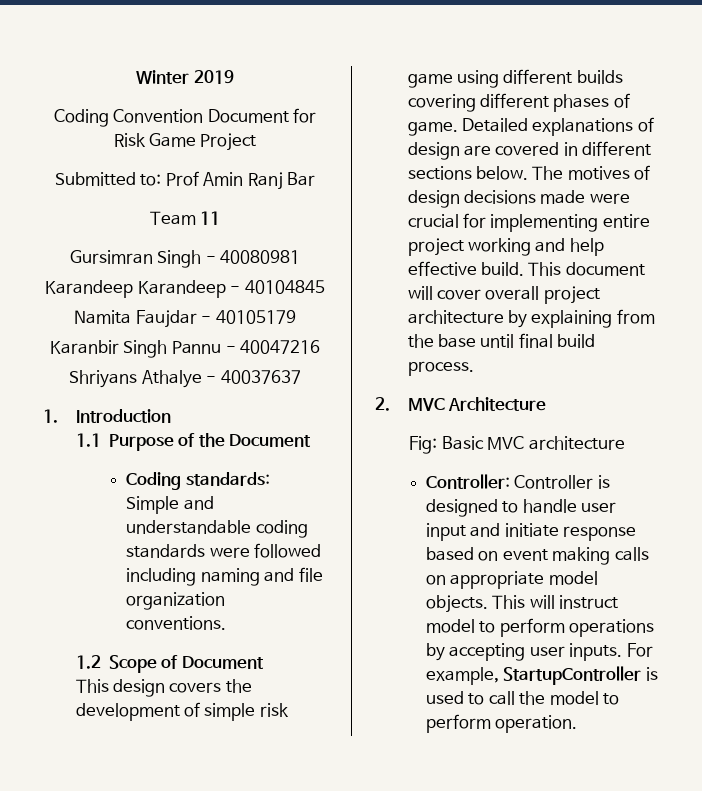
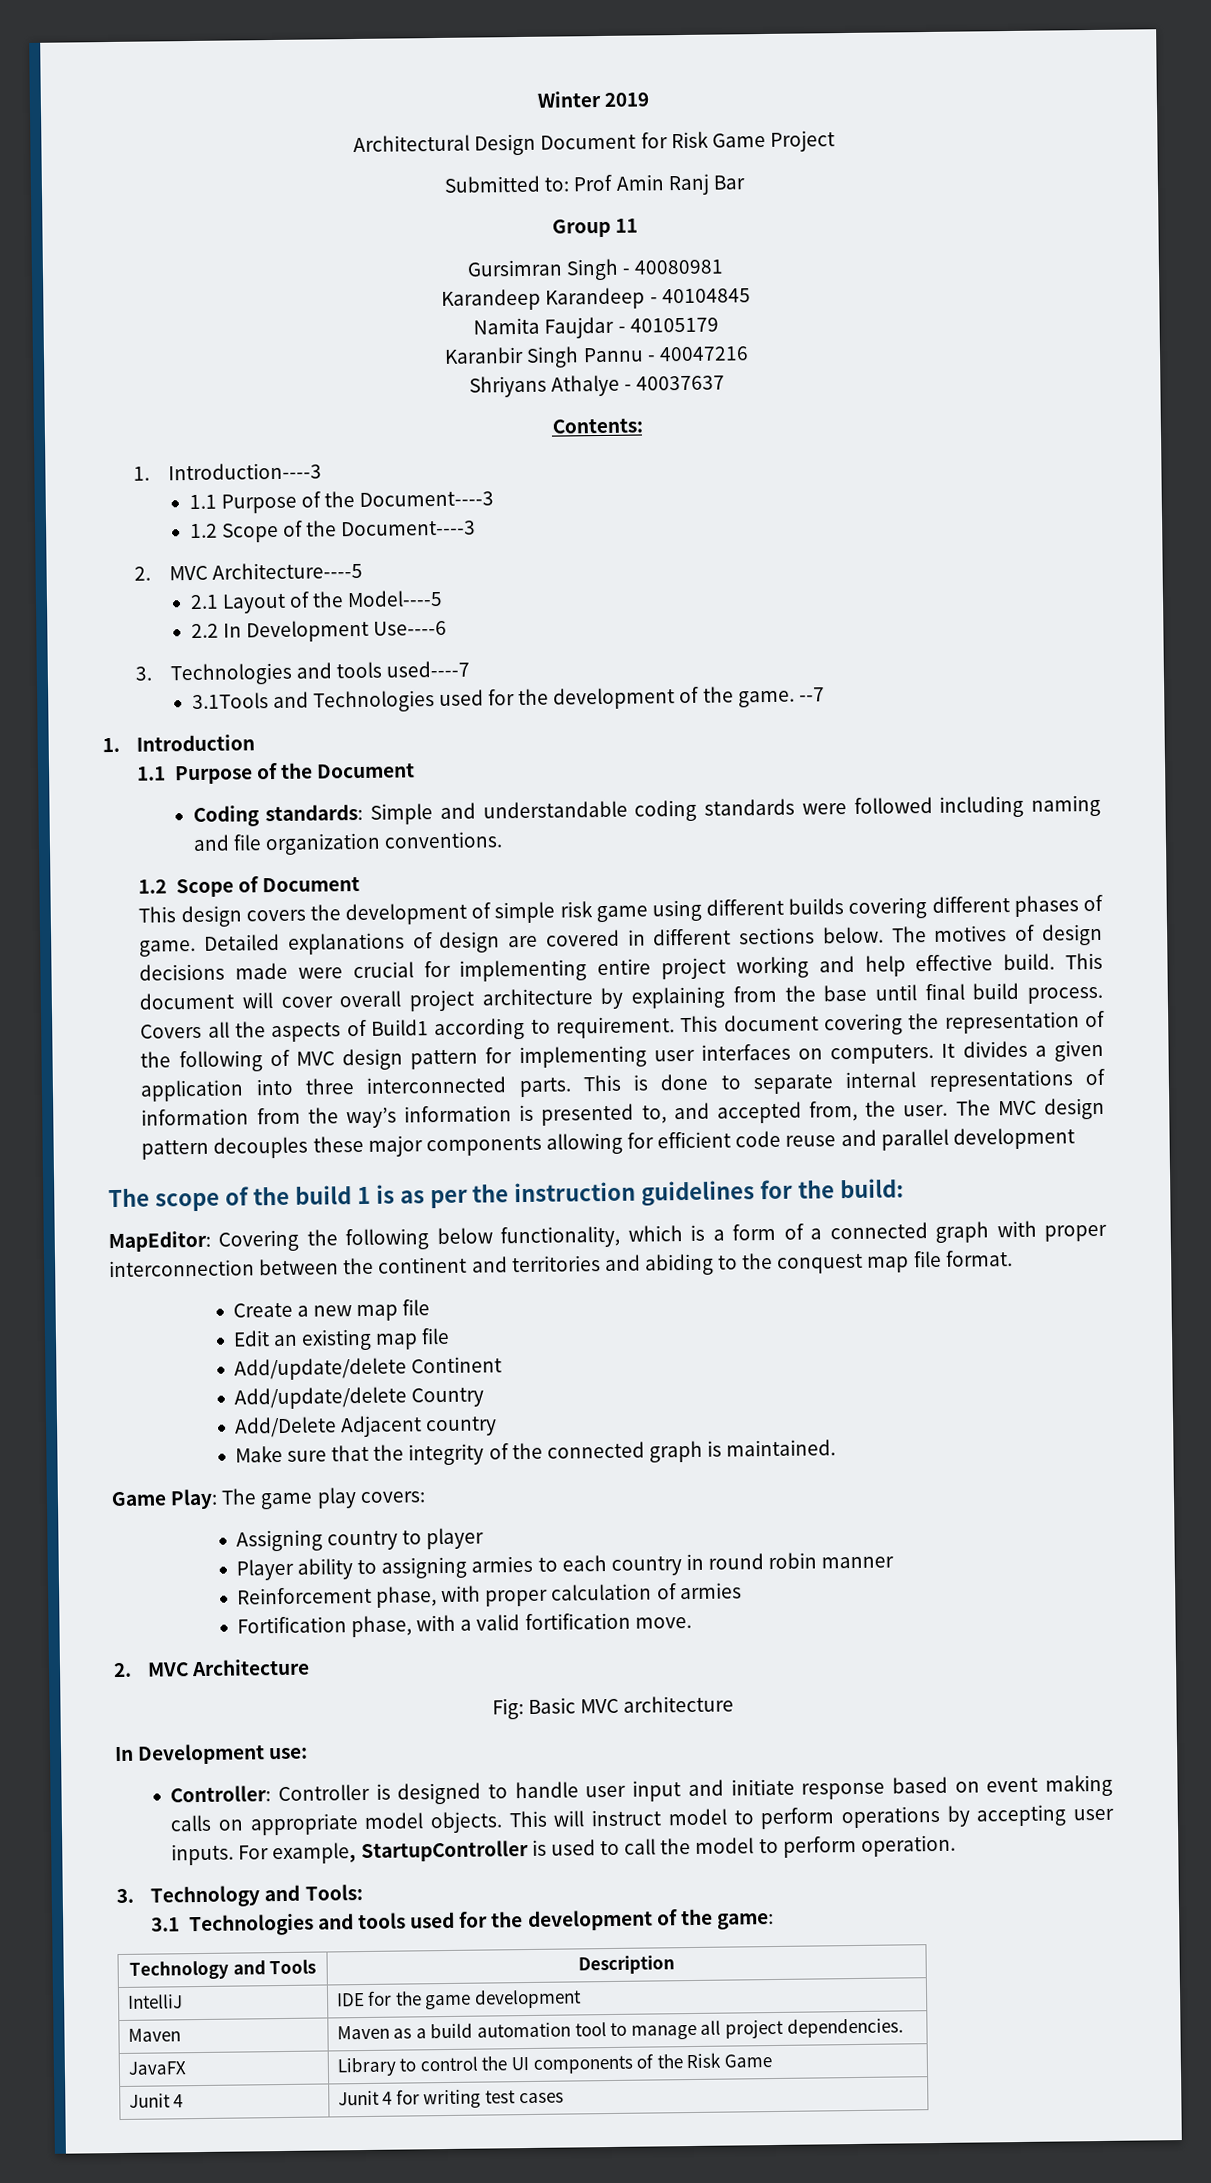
- Coding Convention Document for Risk Game Project
+ Architectural Design Document for Risk Game Project
- Team 11
+ Group 11
+ Contents:
+ 1. Introduction----3
+ 1.1 Purpose of the Document----3
+ 1.2 Scope of the Document----3
+ 2. MVC Architecture----5
+ 2.1 Layout of the Model----5
+ 2.2 In Development Use----6
+ 3. Technologies and tools used----7
+ 3.1Tools and Technologies used for the development of the game. --7
+ Covers all the aspects of Build1 according to requirement. This document covering the representation of the following of MVC design pattern for implementing user interfaces on computers. It divides a given application into three interconnected parts. This is done to separate internal representations of information from the way’s information is presented to, and accepted from, the user. The MVC design pattern decouples these major components allowing for efficient code reuse and parallel development
+ The scope of the build 1 is as per the instruction guidelines for the build:
+ MapEditor: Covering the following below functionality, which is a form of a connected graph with proper interconnection between the continent and territories and abiding to the conquest map file format.
+ Create a new map file
+ Edit an existing map file
+ Add/update/delete Continent
+ Add/update/delete Country
+ Add/Delete Adjacent country
+ Make sure that the integrity of the connected graph is maintained.
+ Game Play: The game play covers:
+ Assigning country to player
+ Player ability to assigning armies to each country in round robin manner
+ Reinforcement phase, with proper calculation of armies
+ Fortification phase, with a valid fortification move.
+ In Development use:
+ 3. Technology and Tools:
+ 3.1 Technologies and tools used for the development of the game:
+ Technology and Tools | Description
+ IntelliJ | IDE for the game development
+ Maven | Maven as a build automation tool to manage all project dependencies.
+ JavaFX | Library to control the UI components of the Risk Game
+ Junit 4 | Junit 4 for writing test cases

